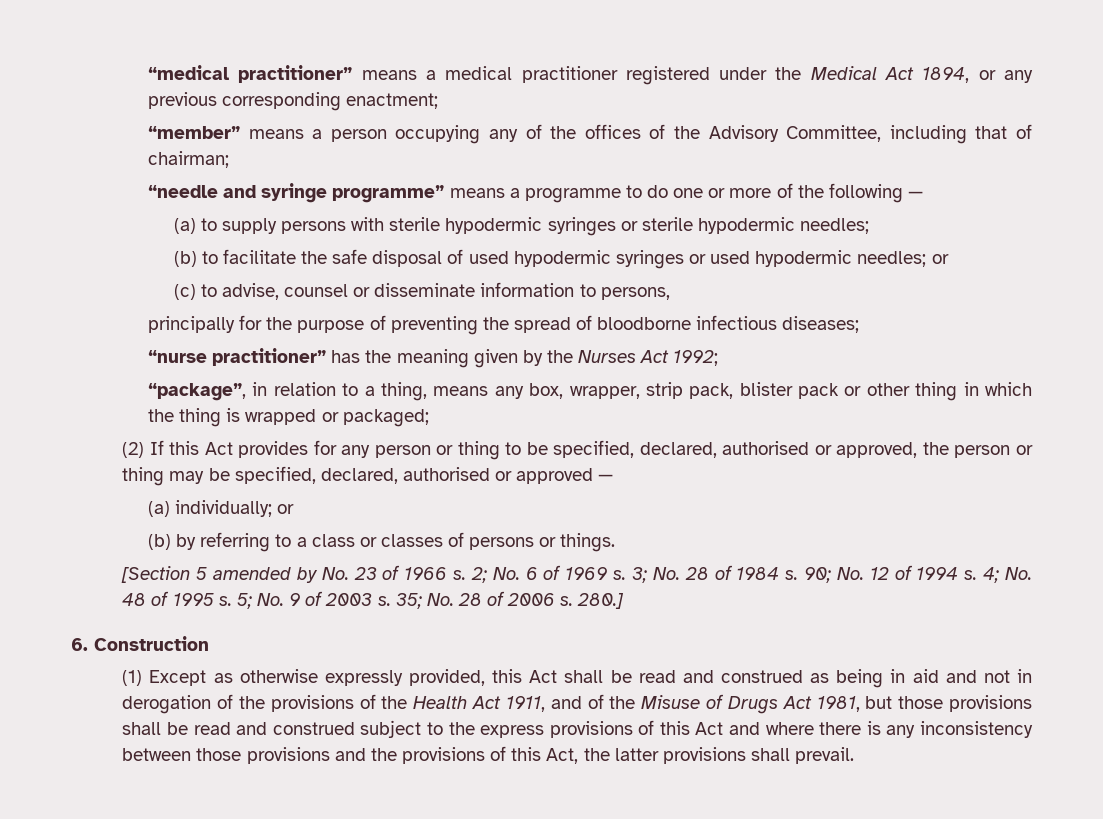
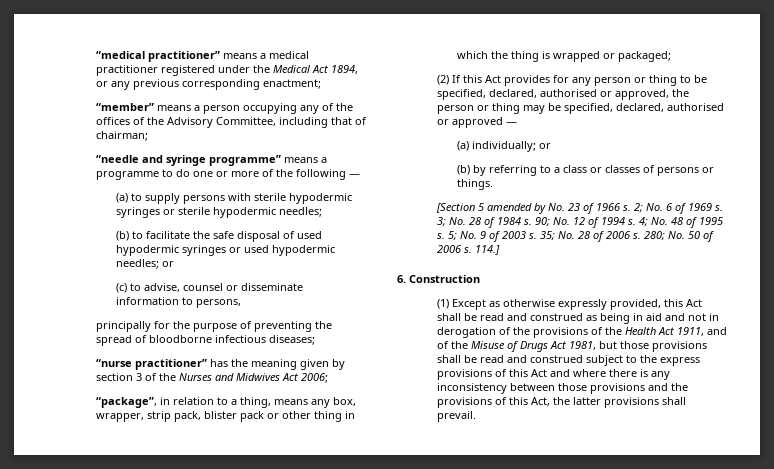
- “nurse practitioner” has the meaning given by the Nurses Act 1992;
+ “nurse practitioner” has the meaning given by section 3 of the Nurses and Midwives Act 2006;
- 280.]
+ 280; No. 50 of 2006 s. 114.]

